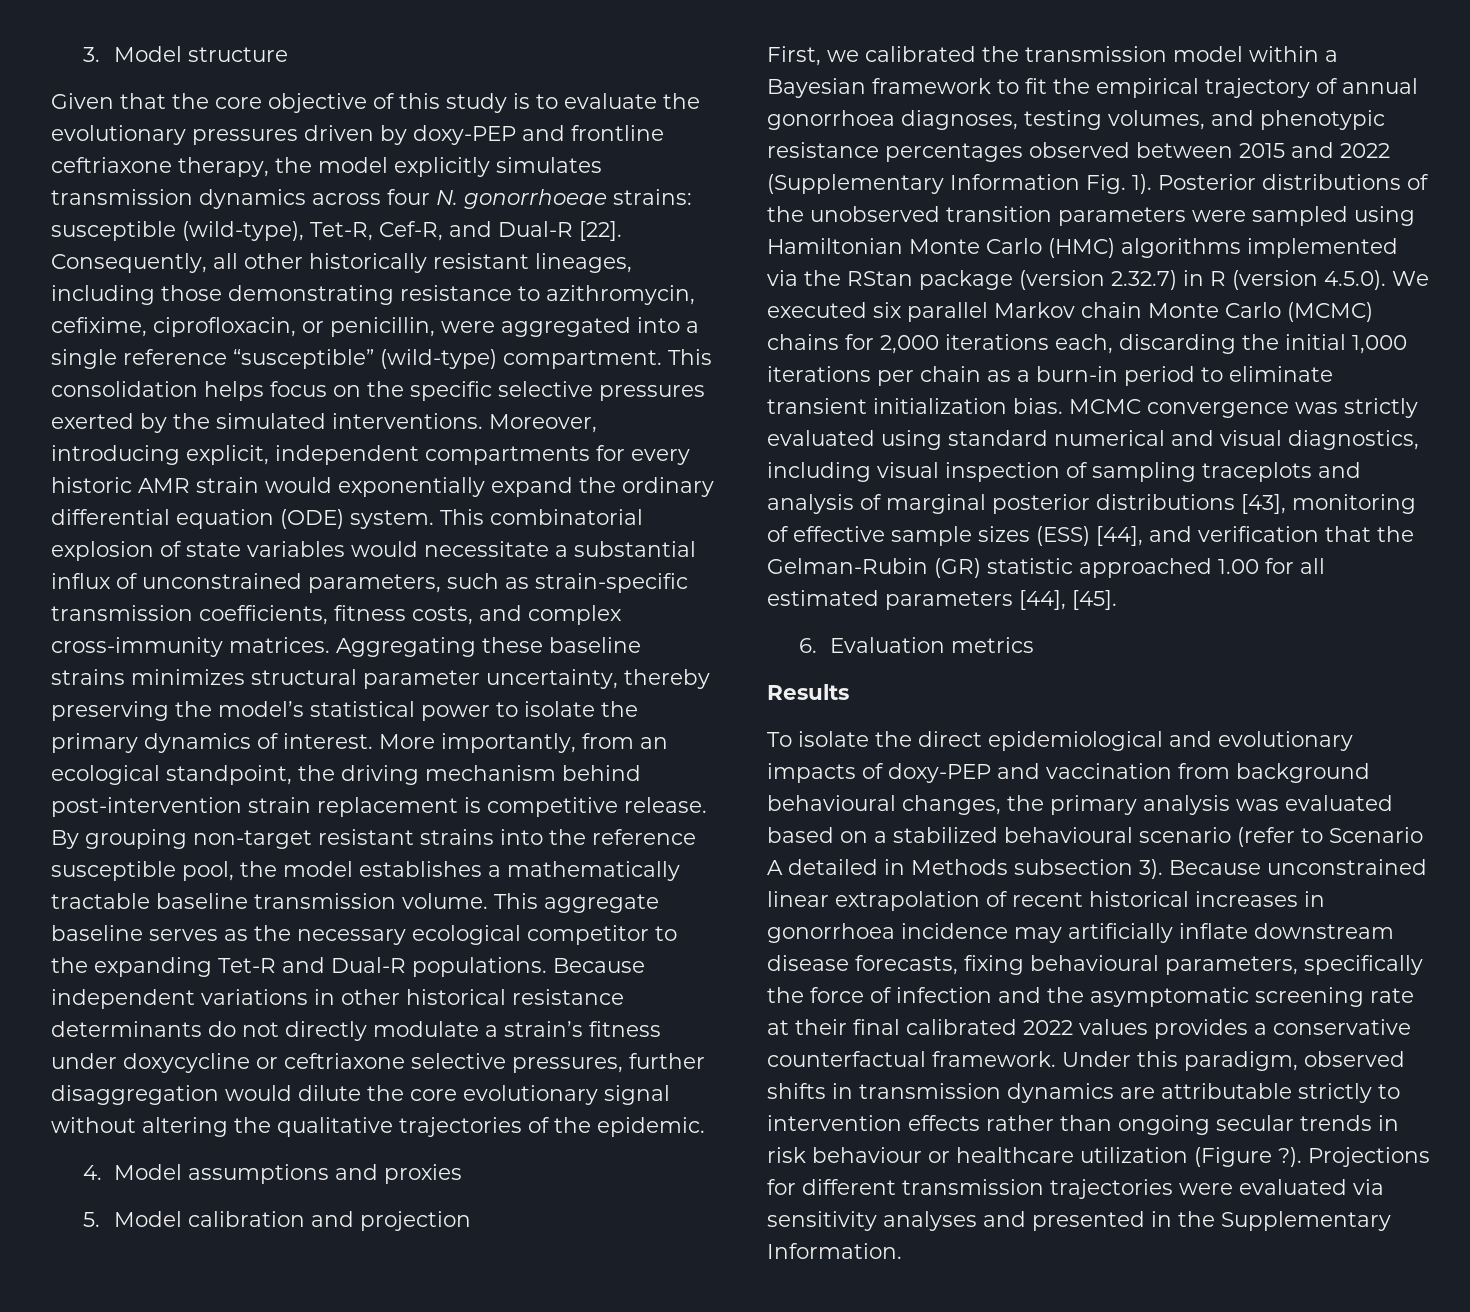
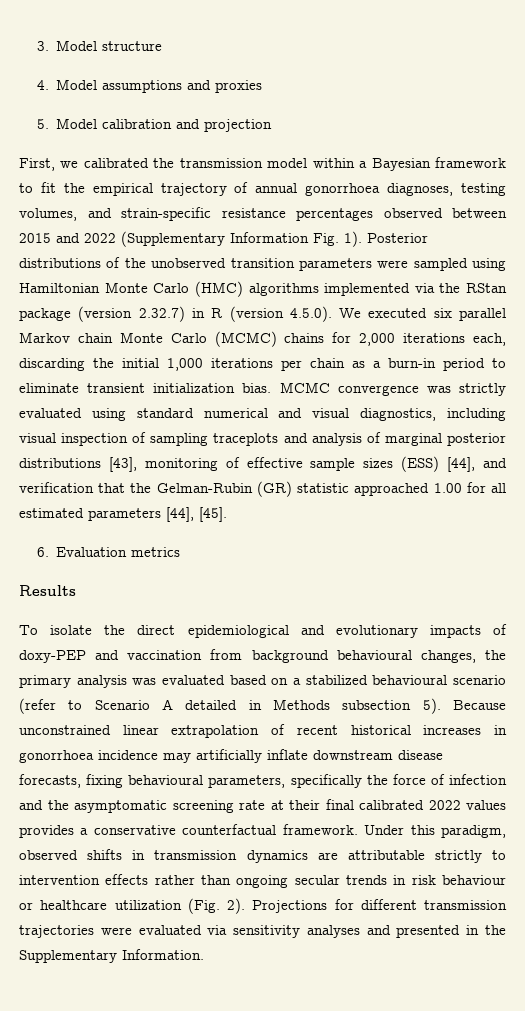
- Given that the core objective of this study is to evaluate the evolutionary pressures driven by doxy-PEP and frontline ceftriaxone therapy, the model explicitly simulates transmission dynamics across four N. gonorrhoeae strains: susceptible (wild-type), Tet-R, Cef-R, and Dual-R [22]. Consequently, all other historically resistant lineages, including those demonstrating resistance to azithromycin, cefixime, ciprofloxacin, or penicillin, were aggregated into a single reference “susceptible” (wild-type) compartment. This consolidation helps focus on the specific selective pressures exerted by the simulated interventions. Moreover, introducing explicit, independent compartments for every historic AMR strain would exponentially expand the ordinary differential equation (ODE) system. This combinatorial explosion of state variables would necessitate a substantial influx of unconstrained parameters, such as strain-specific transmission coefficients, fitness costs, and complex cross-immunity matrices. Aggregating these baseline strains minimizes structural parameter uncertainty, thereby preserving the model’s statistical power to isolate the primary dynamics of interest. More importantly, from an ecological standpoint, the driving mechanism behind post-intervention strain replacement is competitive release. By grouping non-target resistant strains into the reference susceptible pool, the model establishes a mathematically tractable baseline transmission volume. This aggregate baseline serves as the necessary ecological competitor to the expanding Tet-R and Dual-R populations. Because independent variations in other historical resistance determinants do not directly modulate a strain’s fitness under doxycycline or ceftriaxone selective pressures, further disaggregation would dilute the core evolutionary signal without altering the qualitative trajectories of the epidemic.
- First, we calibrated the transmission model within a Bayesian framework to fit the empirical trajectory of annual gonorrhoea diagnoses, testing volumes, and phenotypic resistance percentages observed between 2015 and 2022 (Supplementary Information Fig. 1).
+ First, we calibrated the transmission model within a Bayesian framework to fit the empirical trajectory of annual gonorrhoea diagnoses, testing volumes, and strain-specific resistance percentages observed between 2015 and 2022 (Supplementary Information Fig. 1).
- To isolate the direct epidemiological and evolutionary impacts of doxy-PEP and vaccination from background behavioural changes, the primary analysis was evaluated based on a stabilized behavioural scenario (refer to Scenario A detailed in Methods subsection 3).
+ To isolate the direct epidemiological and evolutionary impacts of doxy-PEP and vaccination from background behavioural changes, the primary analysis was evaluated based on a stabilized behavioural scenario (refer to Scenario A detailed in Methods subsection 5).
- Under this paradigm, observed shifts in transmission dynamics are attributable strictly to intervention effects rather than ongoing secular trends in risk behaviour or healthcare utilization (Figure ?).
+ Under this paradigm, observed shifts in transmission dynamics are attributable strictly to intervention effects rather than ongoing secular trends in risk behaviour or healthcare utilization (Fig. 2).

